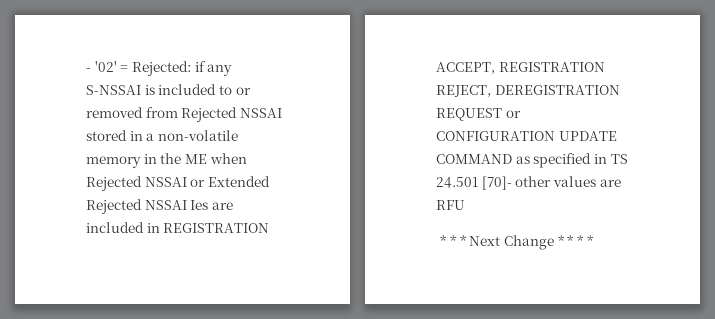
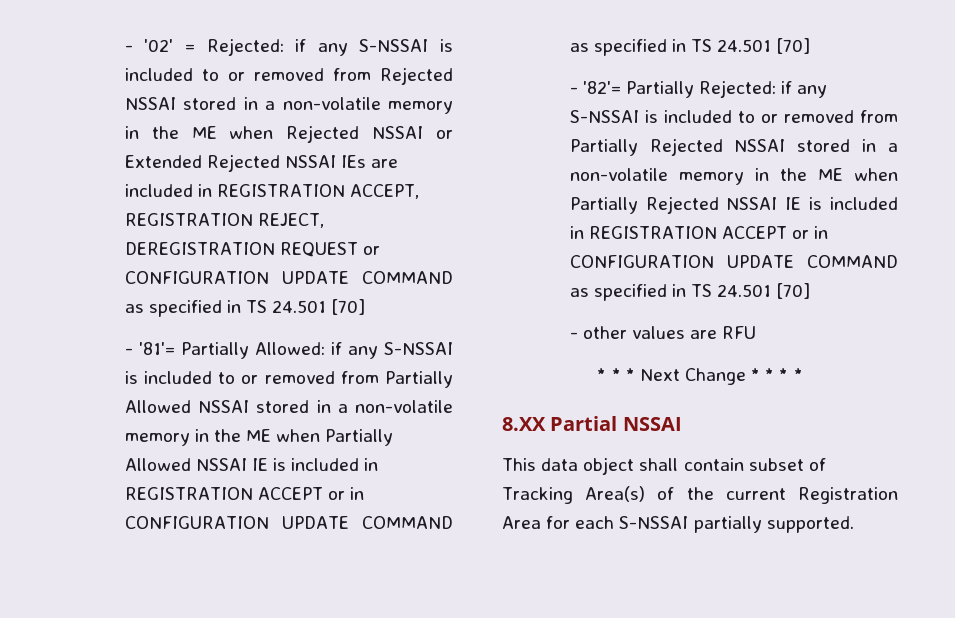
- - '02' = Rejected: if any S-NSSAI is included to or removed from Rejected NSSAI stored in a non-volatile memory in the ME when Rejected NSSAI or Extended Rejected NSSAI Ies are included in REGISTRATION ACCEPT, REGISTRATION REJECT, DEREGISTRATION REQUEST or CONFIGURATION UPDATE COMMAND as specified in TS 24.501 [70]- other values are RFU
+ - '02' = Rejected: if any S-NSSAI is included to or removed from Rejected NSSAI stored in a non-volatile memory in the ME when Rejected NSSAI or Extended Rejected NSSAI IEs are included in REGISTRATION ACCEPT, REGISTRATION REJECT, DEREGISTRATION REQUEST or CONFIGURATION UPDATE COMMAND as specified in TS 24.501 [70]
+ - '81'= Partially Allowed: if any S-NSSAI is included to or removed from Partially Allowed NSSAI stored in a non-volatile memory in the ME when Partially Allowed NSSAI IE is included in REGISTRATION ACCEPT or in CONFIGURATION UPDATE COMMAND as specified in TS 24.501 [70]
+ - '82'= Partially Rejected: if any S-NSSAI is included to or removed from Partially Rejected NSSAI stored in a non-volatile memory in the ME when Partially Rejected NSSAI IE is included in REGISTRATION ACCEPT or in CONFIGURATION UPDATE COMMAND as specified in TS 24.501 [70]
+ - other values are RFU
+ 8.XX Partial NSSAI
+ This data object shall contain subset of Tracking Area(s) of the current Registration Area for each S-NSSAI partially supported.

